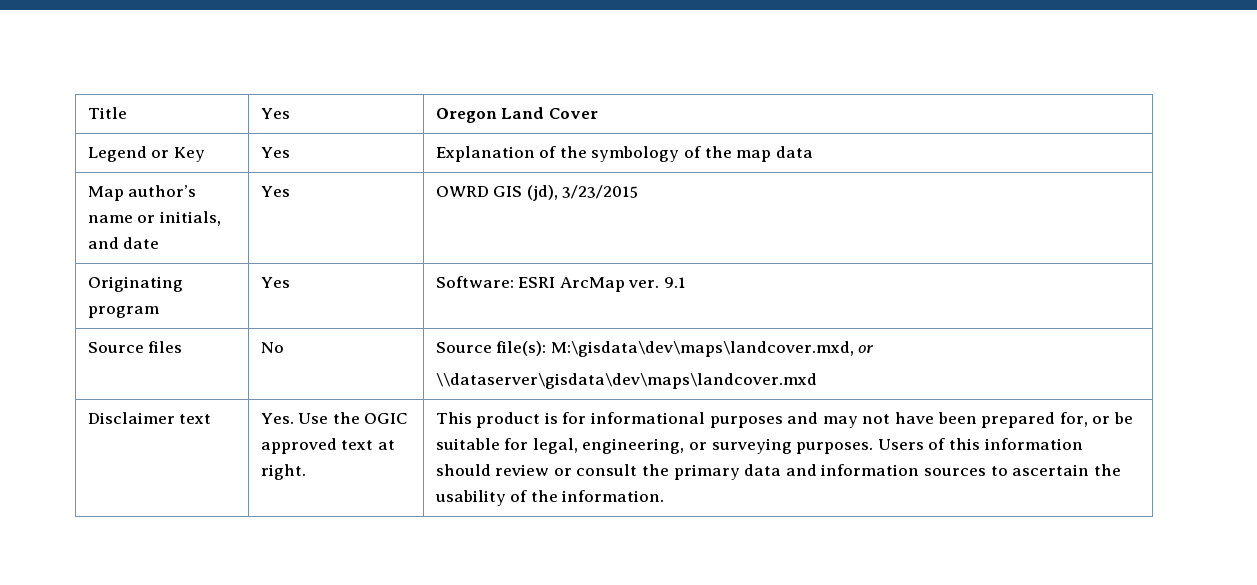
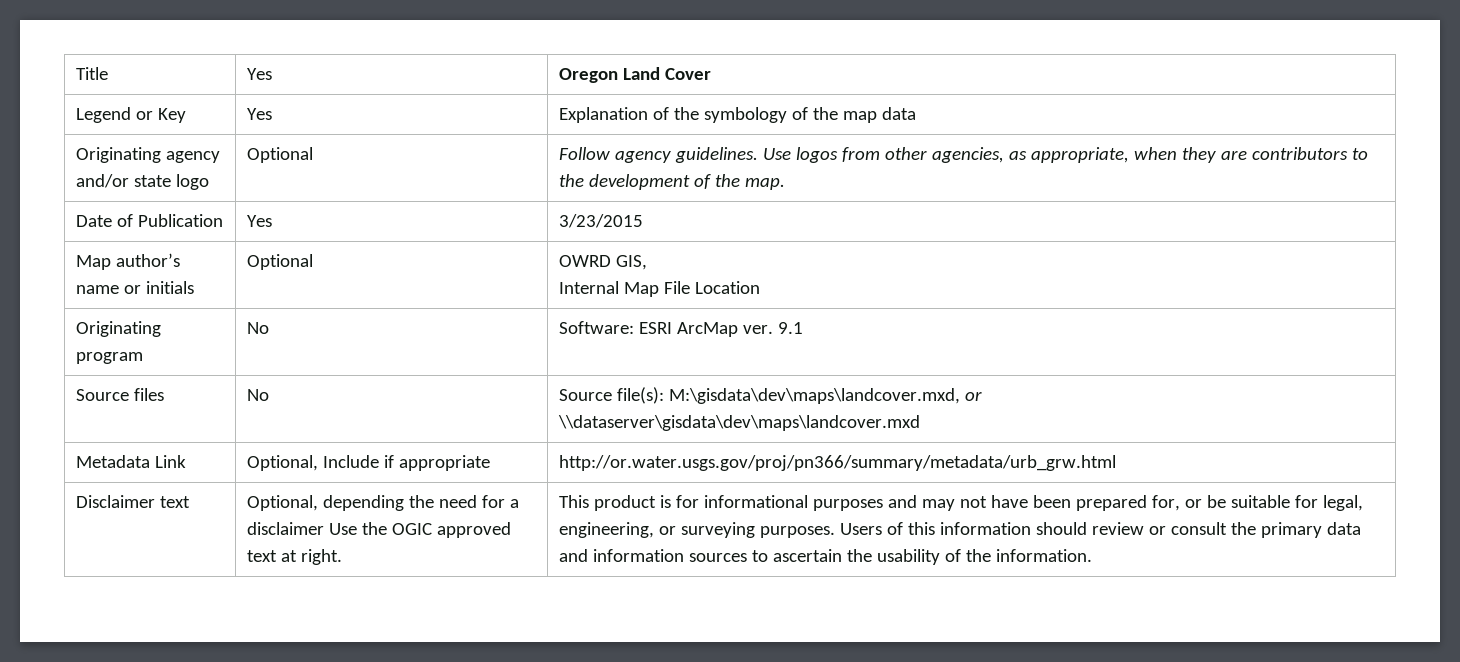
- Map author’s name or initials, and date | Yes | OWRD GIS (jd), 3/23/2015
+ Originating agency and/or state logo | Optional | Follow agency guidelines. Use logos from other agencies, as appropriate, when they are contributors to the development of the map.
+ Date of Publication | Yes | 3/23/2015
+ Map author’s name or initials | Optional | OWRD GIS,
+ Internal Map File Location
- Originating program | Yes | Software: ESRI ArcMap ver. 9.1
+ Originating program | No | Software: ESRI ArcMap ver. 9.1
- Disclaimer text | Yes. Use the OGIC approved text at right.
+ Metadata Link | Optional, Include if appropriate | http://or.water.usgs.gov/proj/pn366/summary/metadata/urb_grw.html
+ Disclaimer text | Optional, depending the need for a disclaimer Use the OGIC approved text at right.

